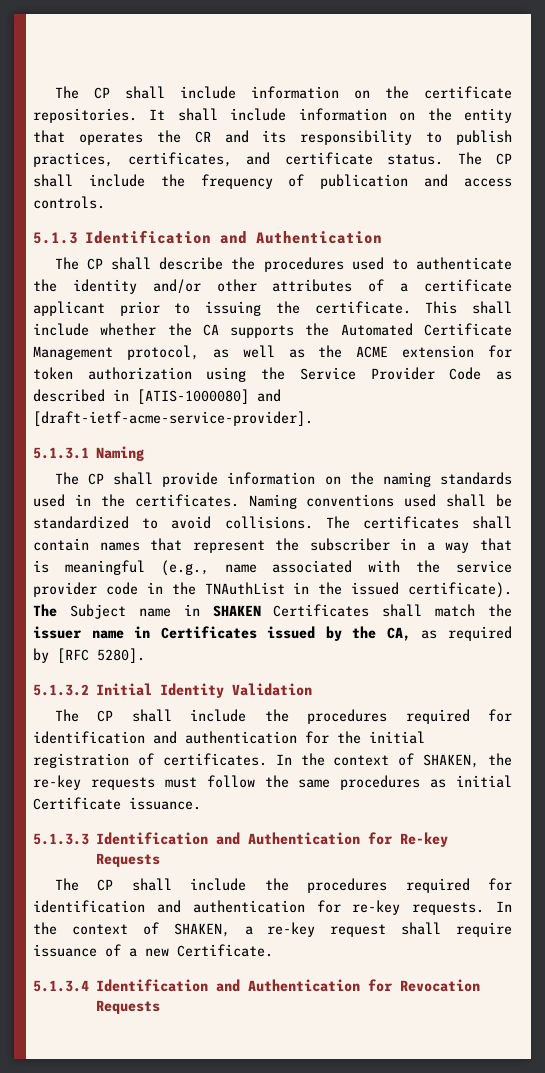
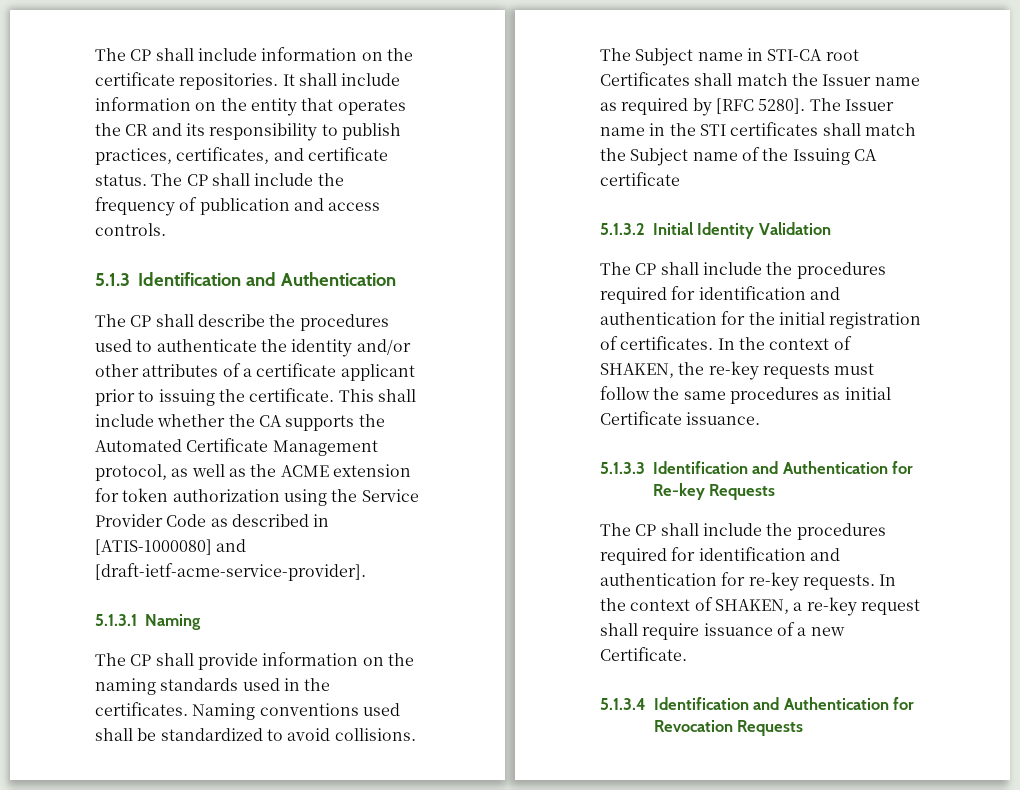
- The certificates shall contain names that represent the subscriber in a way that is meaningful (e.g., name associated with the service provider code in the TNAuthList in the issued certificate). The Subject name in SHAKEN Certificates shall match the issuer name in Certificates issued by the CA, as required by [RFC 5280].
+ The Subject name in STI-CA root Certificates shall match the Issuer name as required by [RFC 5280]. The Issuer name in the STI certificates shall match the Subject name of the Issuing CA certificate

